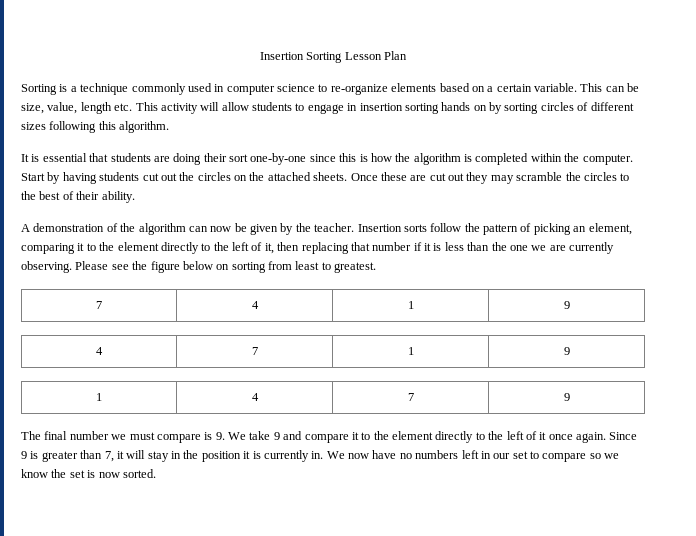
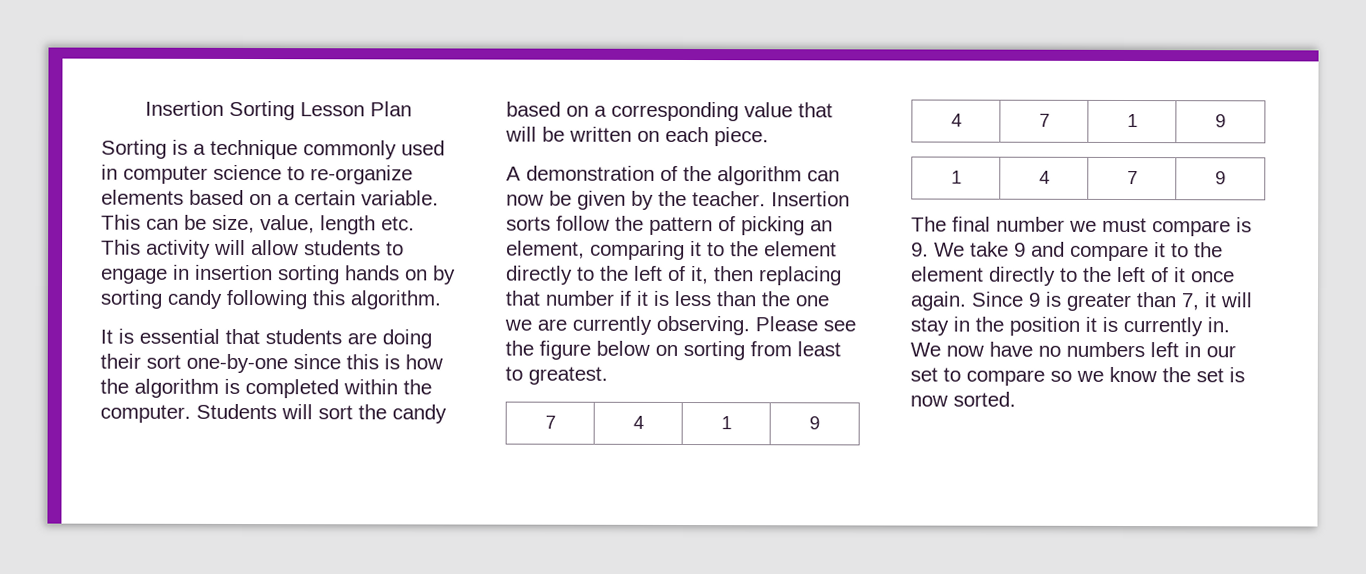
- This can be size, value, length etc. This activity will allow students to engage in insertion sorting hands on by sorting circles of different sizes following this algorithm.
+ This can be size, value, length etc. This activity will allow students to engage in insertion sorting hands on by sorting candy following this algorithm.
- Start by having students cut out the circles on the attached sheets. Once these are cut out they may scramble the circles to the best of their ability.
+ Students will sort the candy based on a corresponding value that will be written on each piece.

